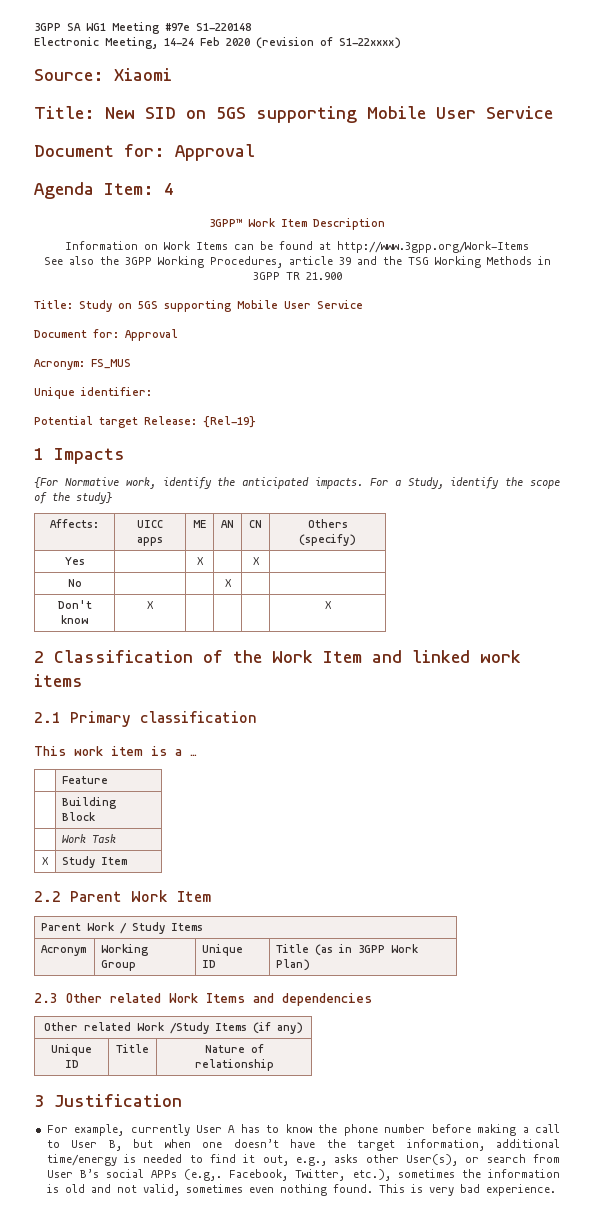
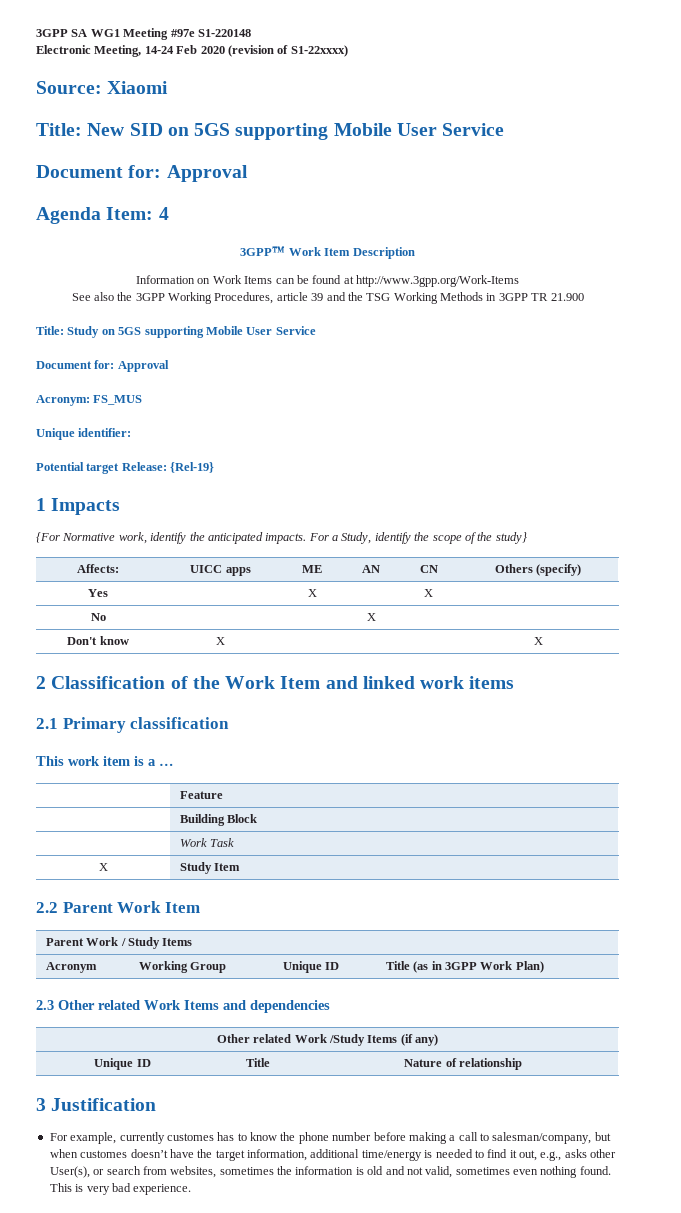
- For example, currently User A has to know the phone number before making a call to User B, but when one doesn’t have the target information, additional time/energy is needed to find it out, e.g., asks other User(s), or search from User B’s social APPs (e.g,. Facebook, Twitter, etc.), sometimes the information is old and not valid, sometimes even nothing found.
+ For example, currently customes has to know the phone number before making a call to salesman/company, but when customes doesn’t have the target information, additional time/energy is needed to find it out, e.g., asks other User(s), or search from websites, sometimes the information is old and not valid, sometimes even nothing found.

